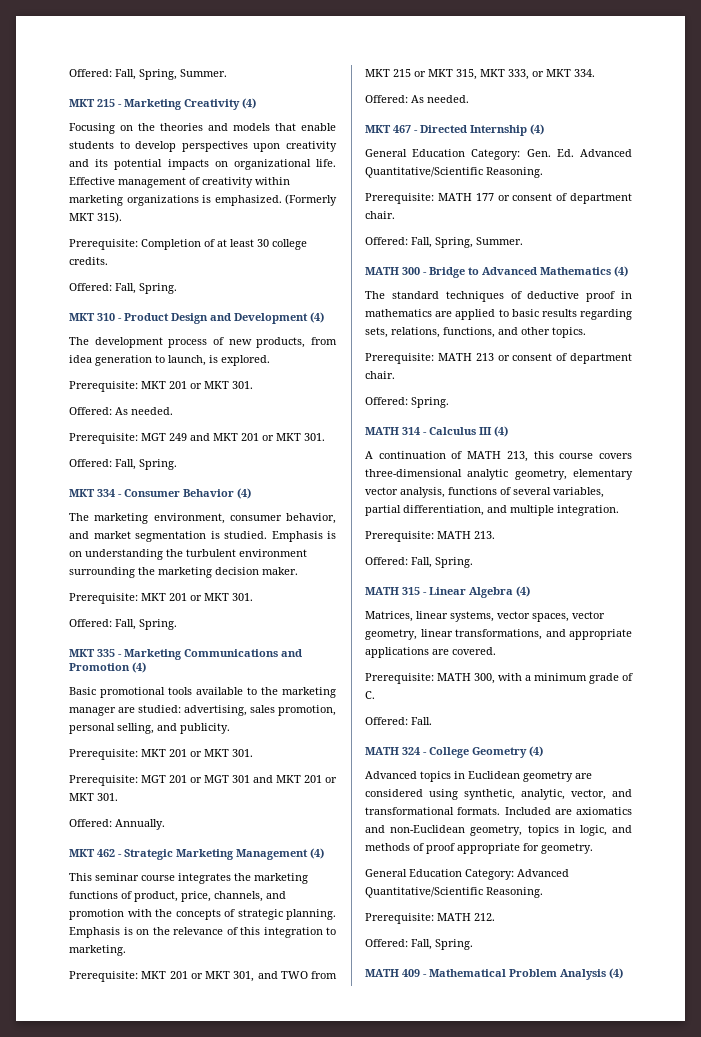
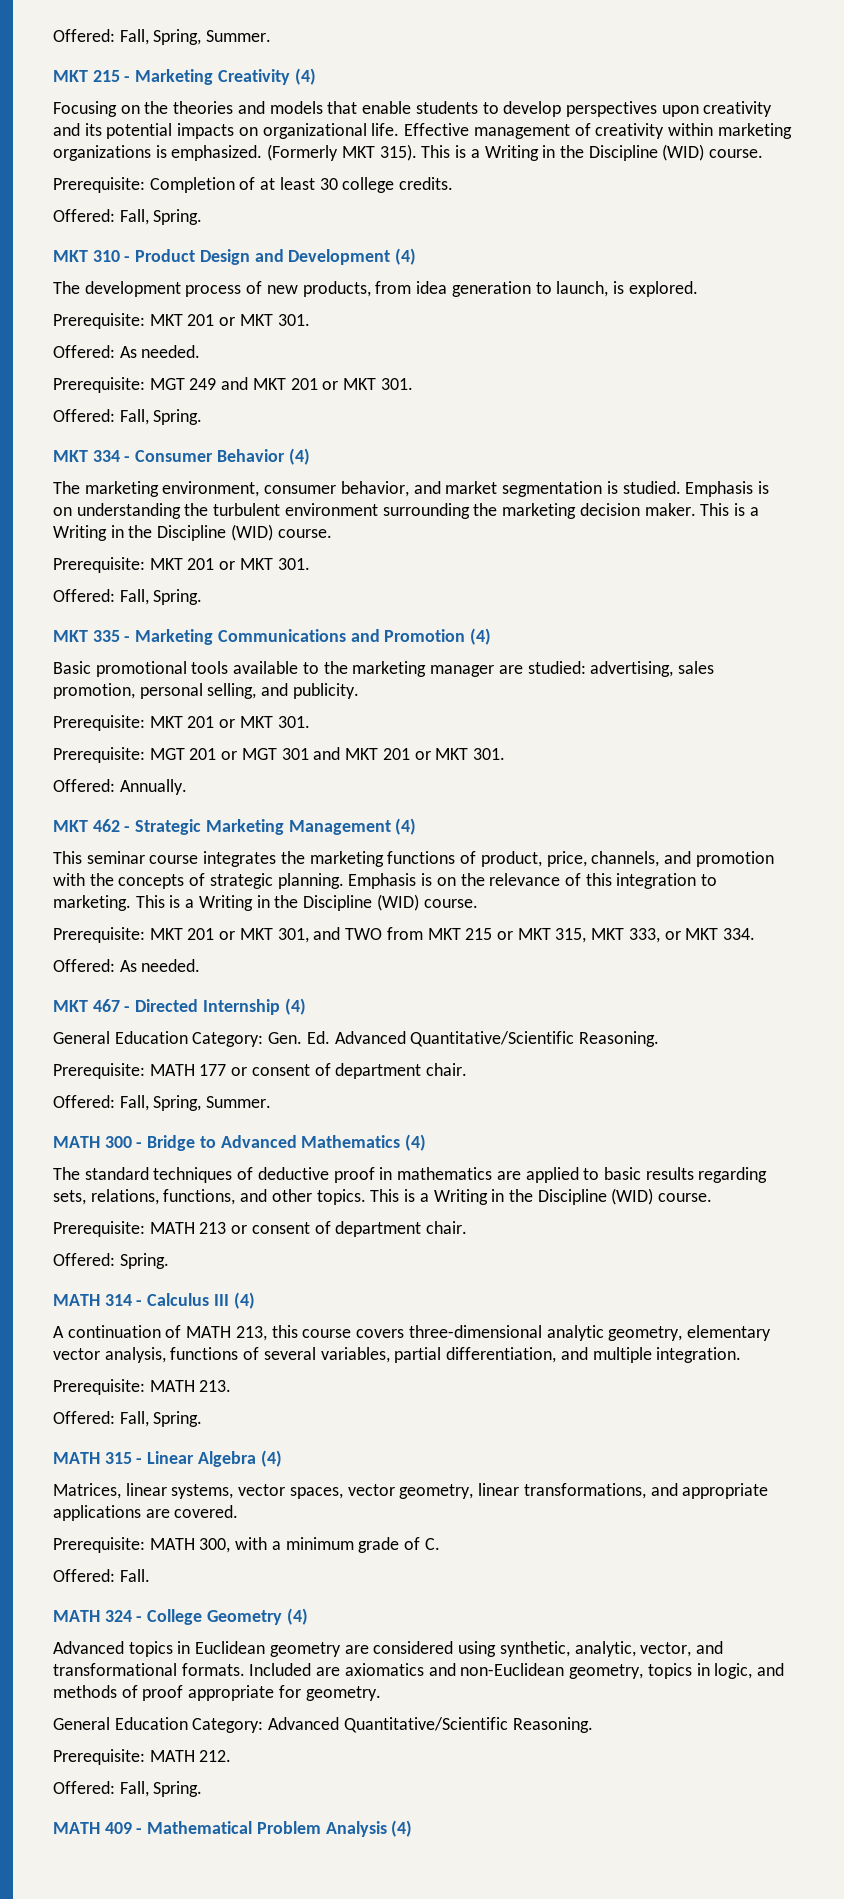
- (Formerly MKT 315).
+ (Formerly MKT 315). This is a Writing in the Discipline (WID) course.
- Emphasis is on understanding the turbulent environment surrounding the marketing decision maker.
+ Emphasis is on understanding the turbulent environment surrounding the marketing decision maker. This is a Writing in the Discipline (WID) course.
- Emphasis is on the relevance of this integration to marketing.
+ Emphasis is on the relevance of this integration to marketing. This is a Writing in the Discipline (WID) course.
- The standard techniques of deductive proof in mathematics are applied to basic results regarding sets, relations, functions, and other topics.
+ The standard techniques of deductive proof in mathematics are applied to basic results regarding sets, relations, functions, and other topics. This is a Writing in the Discipline (WID) course.

